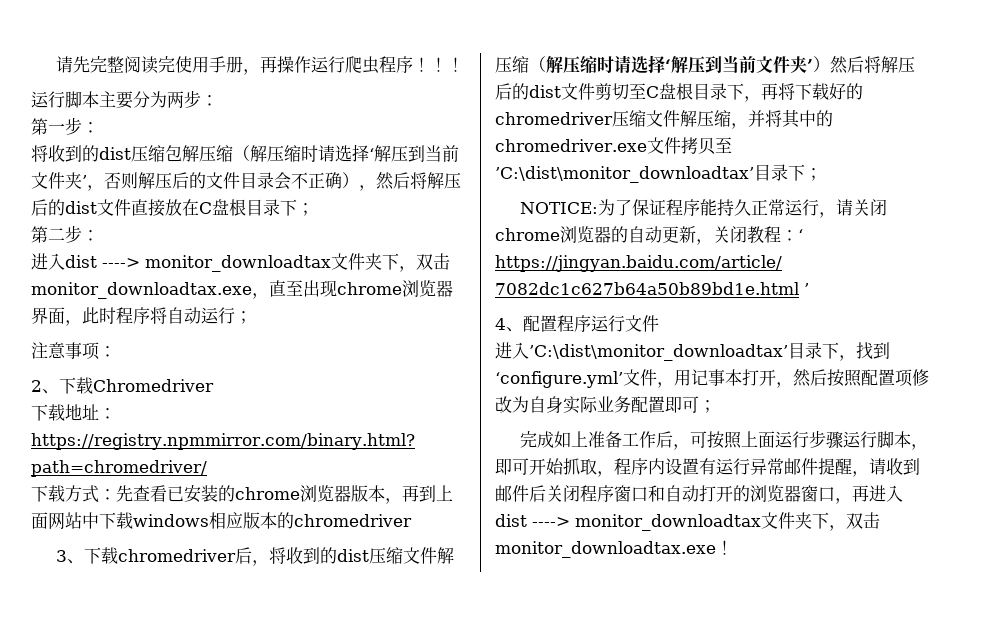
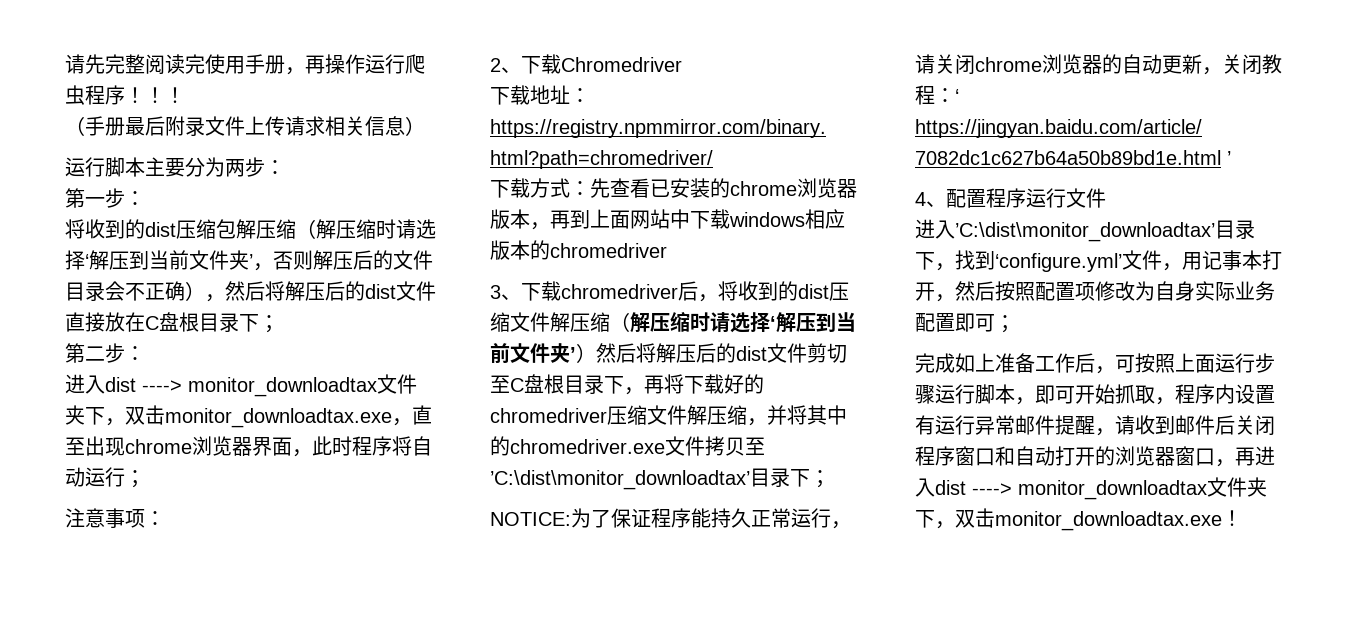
+ （手册最后附录文件上传请求相关信息）

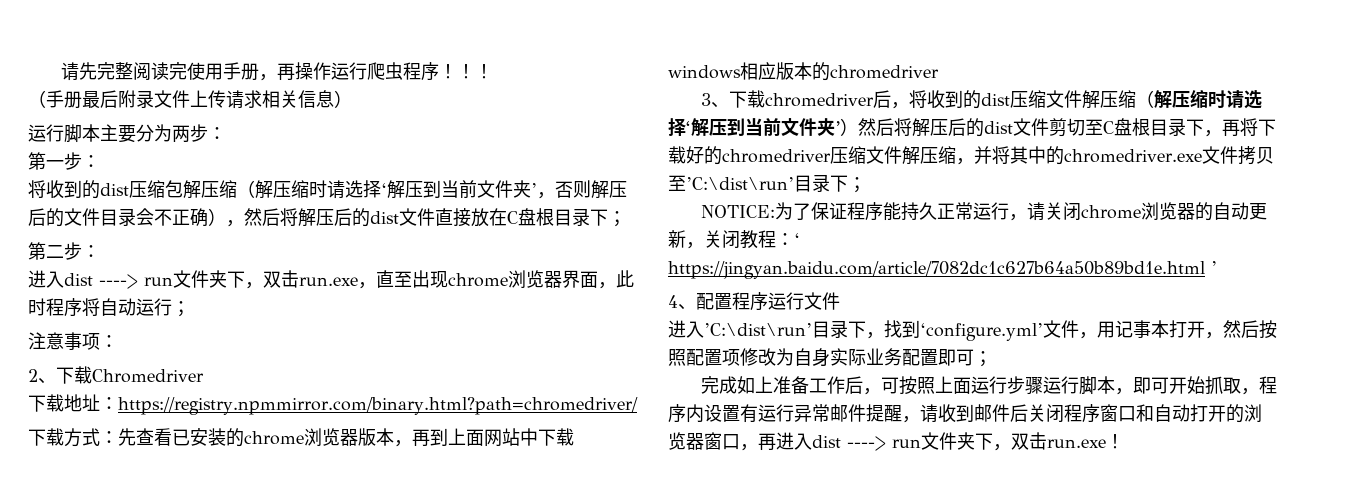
- 进入dist ----> monitor_downloadtax文件夹下，双击monitor_downloadtax.exe，直至出现chrome浏览器界面，此时程序将自动运行；
+ 进入dist ----> run文件夹下，双击run.exe，直至出现chrome浏览器界面，此时程序将自动运行；
- 3、下载chromedriver后，将收到的dist压缩文件解压缩（解压缩时请选择‘解压到当前文件夹’）然后将解压后的dist文件剪切至C盘根目录下，再将下载好的chromedriver压缩文件解压缩，并将其中的chromedriver.exe文件拷贝至’C:\dist\monitor_downloadtax’目录下；
+ 3、下载chromedriver后，将收到的dist压缩文件解压缩（解压缩时请选择‘解压到当前文件夹’）然后将解压后的dist文件剪切至C盘根目录下，再将下载好的chromedriver压缩文件解压缩，并将其中的chromedriver.exe文件拷贝至’C:\dist\run’目录下；
- 进入’C:\dist\monitor_downloadtax’目录下，找到‘configure.yml’文件，用记事本打开，然后按照配置项修改为自身实际业务配置即可；
+ 进入’C:\dist\run’目录下，找到‘configure.yml’文件，用记事本打开，然后按照配置项修改为自身实际业务配置即可；
- 完成如上准备工作后，可按照上面运行步骤运行脚本，即可开始抓取，程序内设置有运行异常邮件提醒，请收到邮件后关闭程序窗口和自动打开的浏览器窗口，再进入dist ----> monitor_downloadtax文件夹下，双击monitor_downloadtax.exe！
+ 完成如上准备工作后，可按照上面运行步骤运行脚本，即可开始抓取，程序内设置有运行异常邮件提醒，请收到邮件后关闭程序窗口和自动打开的浏览器窗口，再进入dist ----> run文件夹下，双击run.exe！

